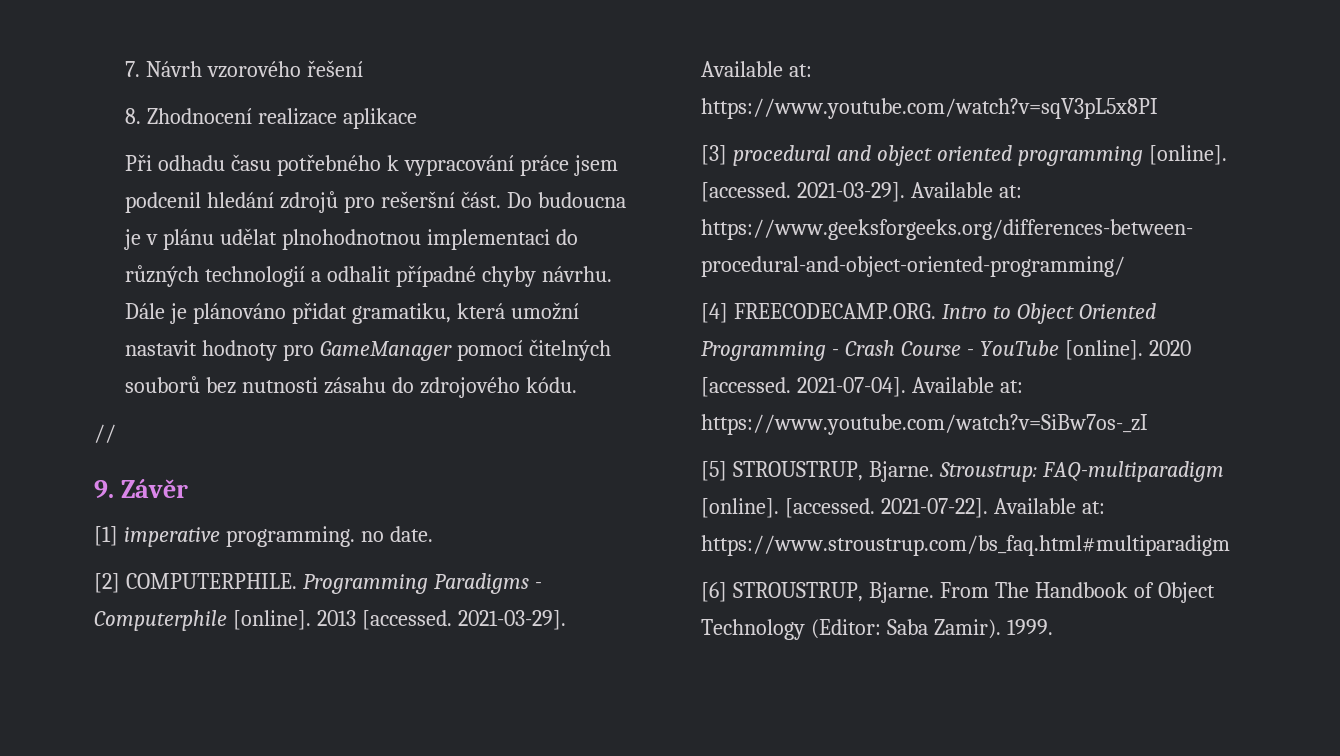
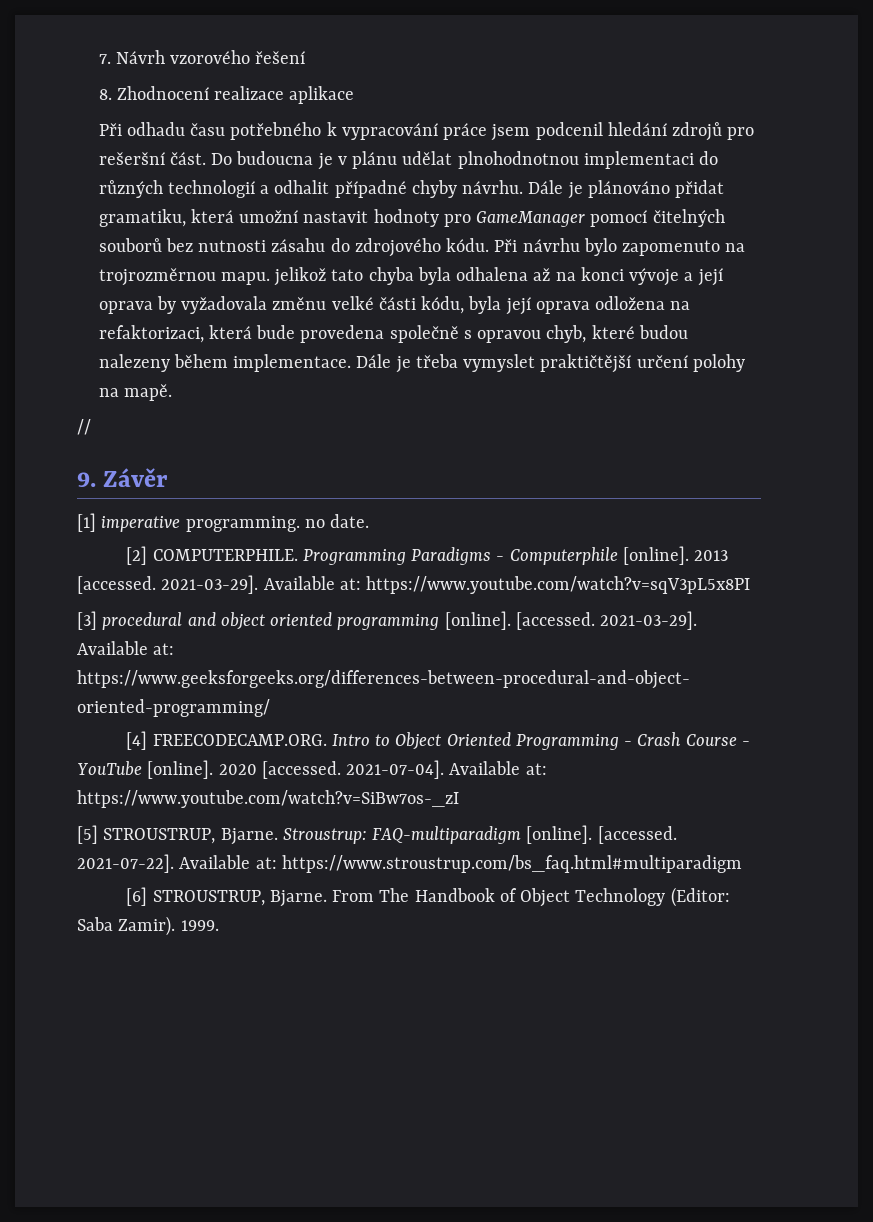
+ Při návrhu bylo zapomenuto na trojrozměrnou mapu. jelikož tato chyba byla odhalena až na konci vývoje a její oprava by vyžadovala změnu velké části kódu, byla její oprava odložena na refaktorizaci, která bude provedena společně s opravou chyb, které budou nalezeny během implementace. Dále je třeba vymyslet praktičtější určení polohy na mapě.

